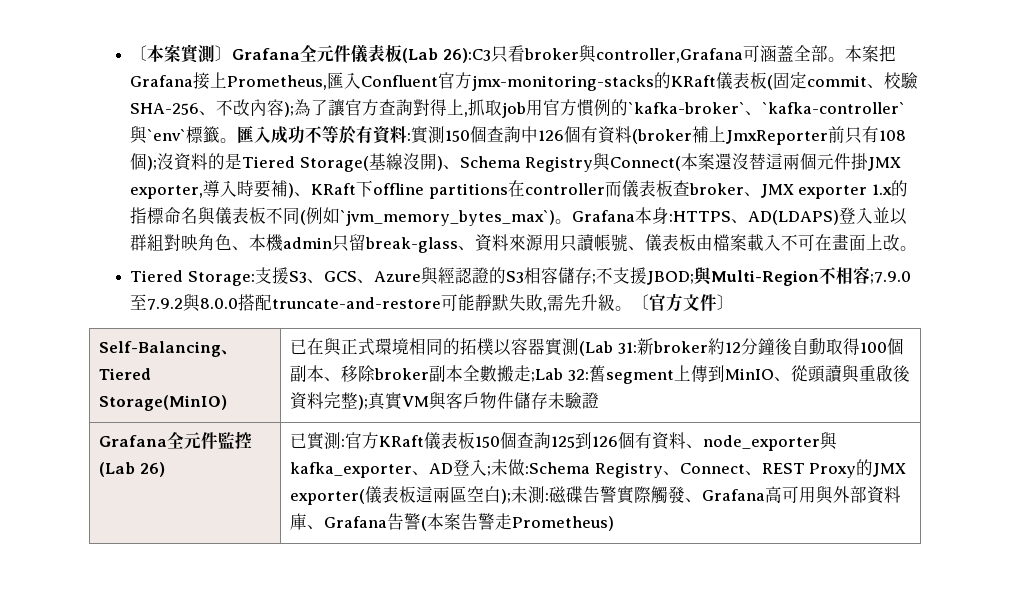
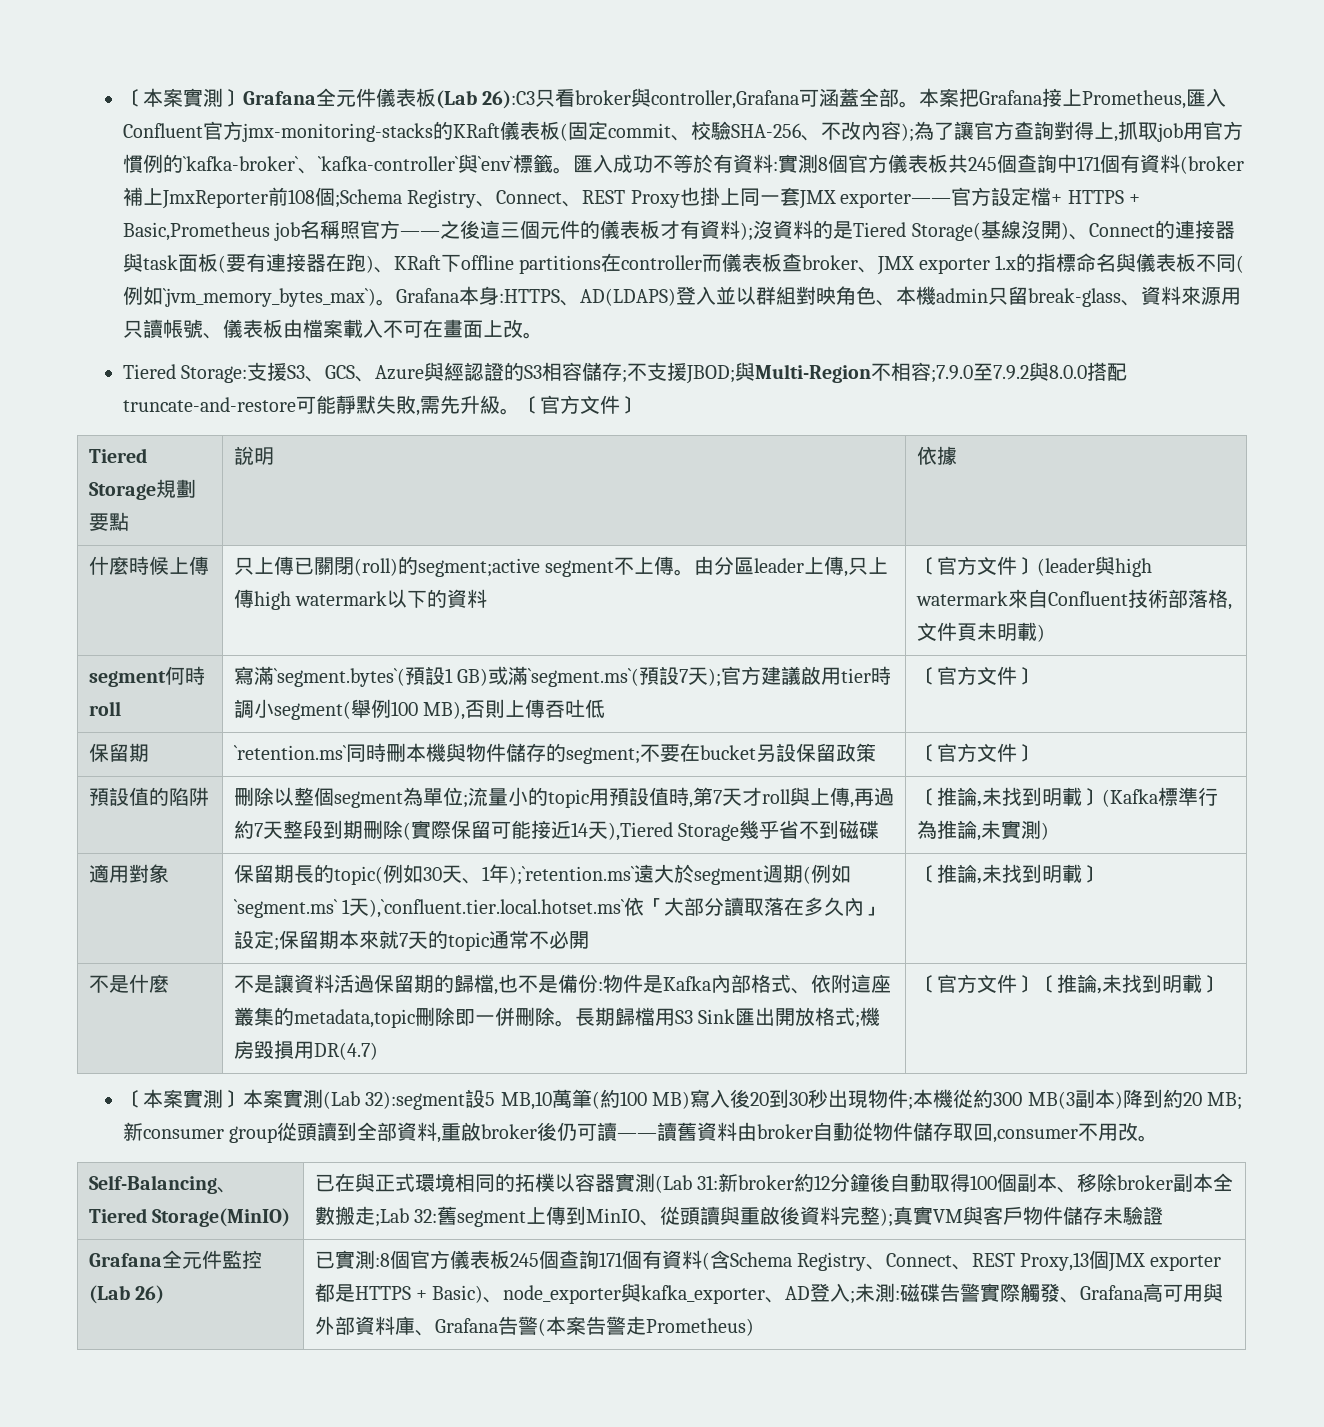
- 匯入成功不等於有資料:實測150個查詢中126個有資料(broker補上JmxReporter前只有108個);沒資料的是Tiered Storage(基線沒開)、Schema Registry與Connect(本案還沒替這兩個元件掛JMX exporter,導入時要補)、KRaft下offline partitions在controller而儀表板查broker、JMX exporter 1.x的指標命名與儀表板不同(例如`jvm_memory_bytes_max`)。
+ 匯入成功不等於有資料:實測8個官方儀表板共245個查詢中171個有資料(broker補上JmxReporter前108個;Schema Registry、Connect、REST Proxy也掛上同一套JMX exporter——官方設定檔+ HTTPS + Basic,Prometheus job名稱照官方——之後這三個元件的儀表板才有資料);沒資料的是Tiered Storage(基線沒開)、Connect的連接器與task面板(要有連接器在跑)、KRaft下offline partitions在controller而儀表板查broker、JMX exporter 1.x的指標命名與儀表板不同(例如`jvm_memory_bytes_max`)。
+ Tiered Storage規劃要點 | 說明 | 依據
+ 什麼時候上傳 | 只上傳已關閉(roll)的segment;active segment不上傳。由分區leader上傳,只上傳high watermark以下的資料 | 〔官方文件〕(leader與high watermark來自Confluent技術部落格,文件頁未明載)
+ segment何時roll | 寫滿`segment.bytes`(預設1 GB)或滿`segment.ms`(預設7天);官方建議啟用tier時調小segment(舉例100 MB),否則上傳吞吐低 | 〔官方文件〕
+ 保留期 | `retention.ms`同時刪本機與物件儲存的segment;不要在bucket另設保留政策 | 〔官方文件〕
+ 預設值的陷阱 | 刪除以整個segment為單位;流量小的topic用預設值時,第7天才roll與上傳,再過約7天整段到期刪除(實際保留可能接近14天),Tiered Storage幾乎省不到磁碟 | 〔推論,未找到明載〕(Kafka標準行為推論,未實測)
+ 適用對象 | 保留期長的topic(例如30天、1年);`retention.ms`遠大於segment週期(例如`segment.ms` 1天),`confluent.tier.local.hotset.ms`依「大部分讀取落在多久內」設定;保留期本來就7天的topic通常不必開 | 〔推論,未找到明載〕
+ 不是什麼 | 不是讓資料活過保留期的歸檔,也不是備份:物件是Kafka內部格式、依附這座叢集的metadata,topic刪除即一併刪除。長期歸檔用S3 Sink匯出開放格式;機房毀損用DR(4.7) | 〔官方文件〕〔推論,未找到明載〕
+ 〔本案實測〕本案實測(Lab 32):segment設5 MB,10萬筆(約100 MB)寫入後20到30秒出現物件;本機從約300 MB(3副本)降到約20 MB;新consumer group從頭讀到全部資料,重啟broker後仍可讀——讀舊資料由broker自動從物件儲存取回,consumer不用改。
- 已實測:官方KRaft儀表板150個查詢125到126個有資料、node_exporter與kafka_exporter、AD登入;未做:Schema Registry、Connect、REST Proxy的JMX exporter(儀表板這兩區空白);未測:磁碟告警實際觸發、Grafana高可用與外部資料庫、Grafana告警(本案告警走Prometheus)
+ 已實測:8個官方儀表板245個查詢171個有資料(含Schema Registry、Connect、REST Proxy,13個JMX exporter都是HTTPS + Basic)、node_exporter與kafka_exporter、AD登入;未測:磁碟告警實際觸發、Grafana高可用與外部資料庫、Grafana告警(本案告警走Prometheus)

